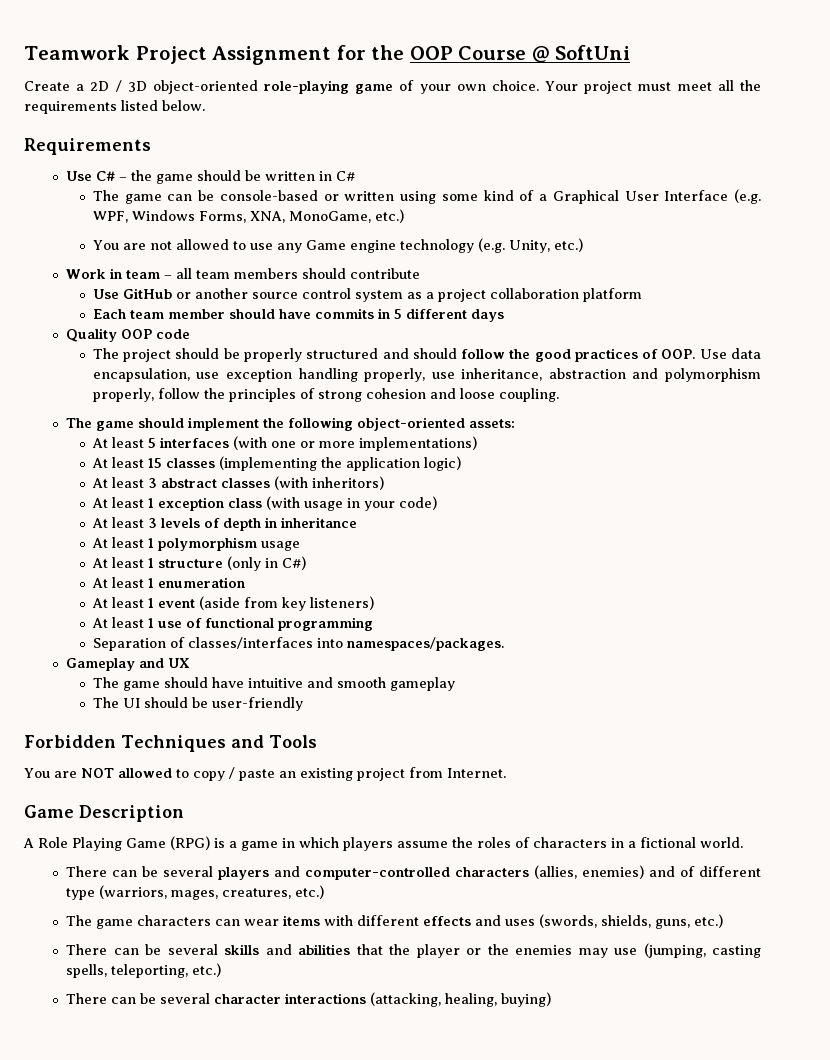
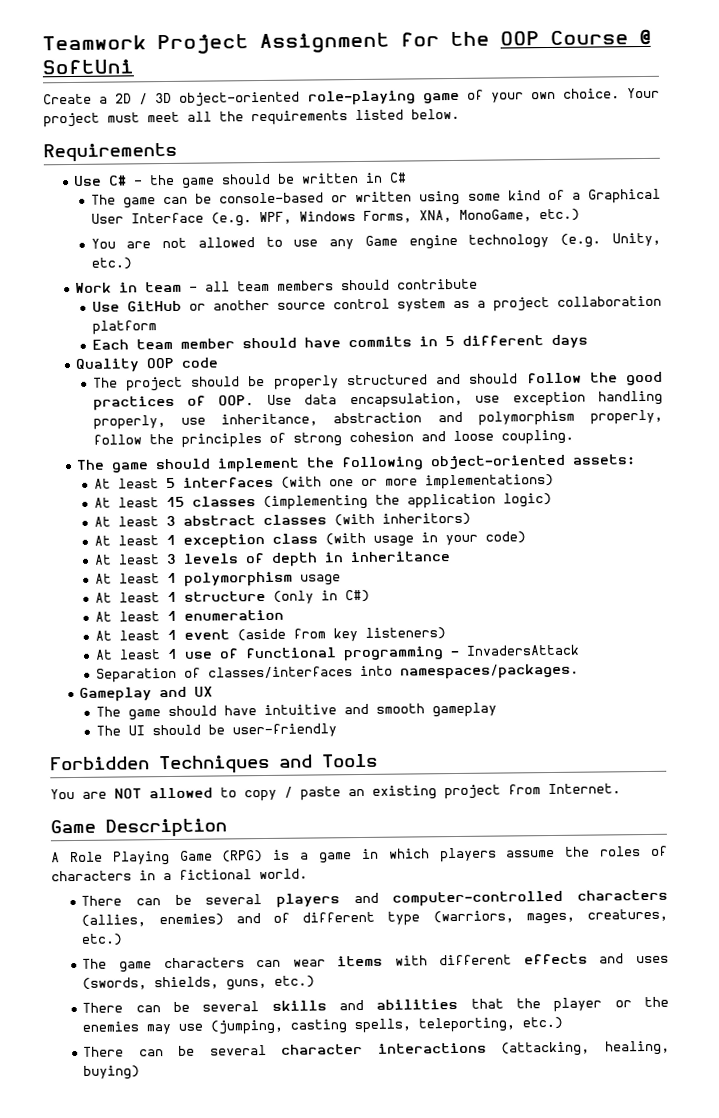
- At least 1 use of functional programming
+ At least 1 use of functional programming - InvadersAttack

